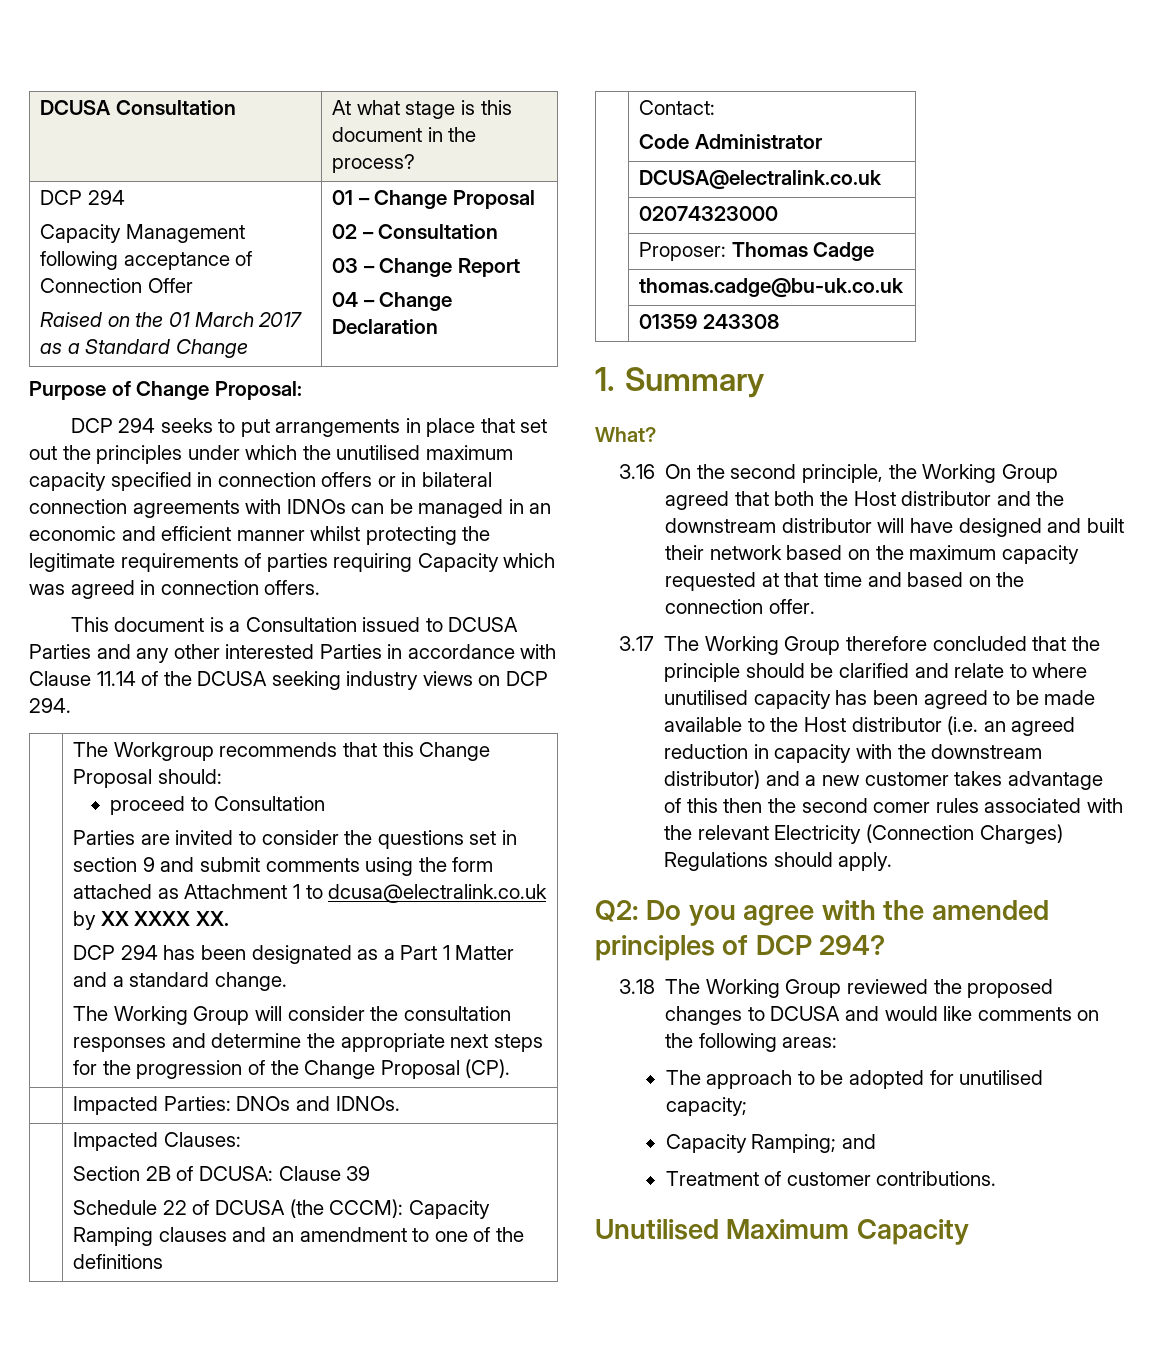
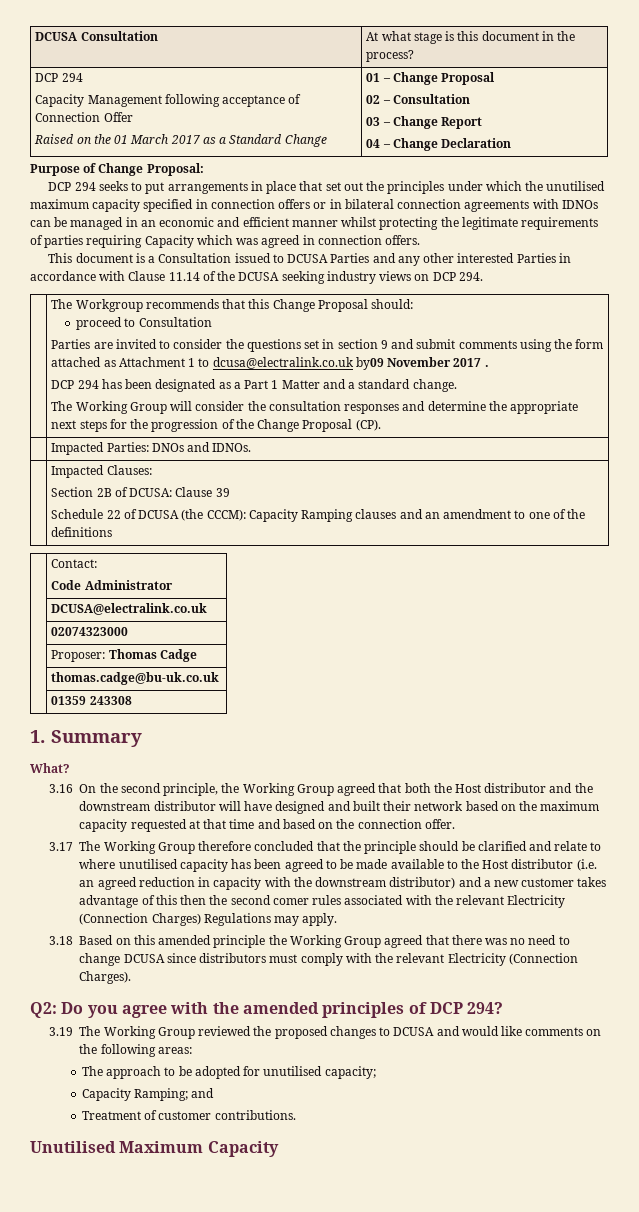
- Parties are invited to consider the questions set in section 9 and submit comments using the form attached as Attachment 1 to dcusa@electralink.co.uk by XX XXXX XX.
+ Parties are invited to consider the questions set in section 9 and submit comments using the form attached as Attachment 1 to dcusa@electralink.co.uk by09 November 2017 .
- 3.17 The Working Group therefore concluded that the principle should be clarified and relate to where unutilised capacity has been agreed to be made available to the Host distributor (i.e. an agreed reduction in capacity with the downstream distributor) and a new customer takes advantage of this then the second comer rules associated with the relevant Electricity (Connection Charges) Regulations should apply.
+ 3.17 The Working Group therefore concluded that the principle should be clarified and relate to where unutilised capacity has been agreed to be made available to the Host distributor (i.e. an agreed reduction in capacity with the downstream distributor) and a new customer takes advantage of this then the second comer rules associated with the relevant Electricity (Connection Charges) Regulations may apply.
+ 3.18 Based on this amended principle the Working Group agreed that there was no need to change DCUSA since distributors must comply with the relevant Electricity (Connection Charges).
- 3.18 The Working Group reviewed the proposed changes to DCUSA and would like comments on the following areas:
+ 3.19 The Working Group reviewed the proposed changes to DCUSA and would like comments on the following areas:

